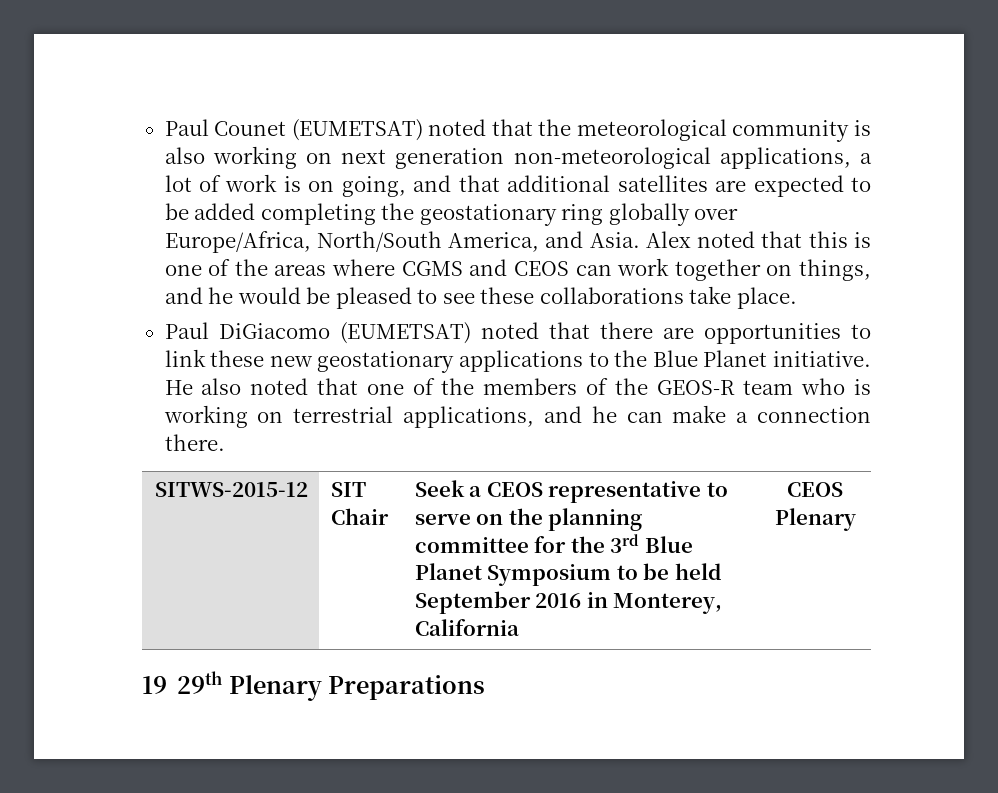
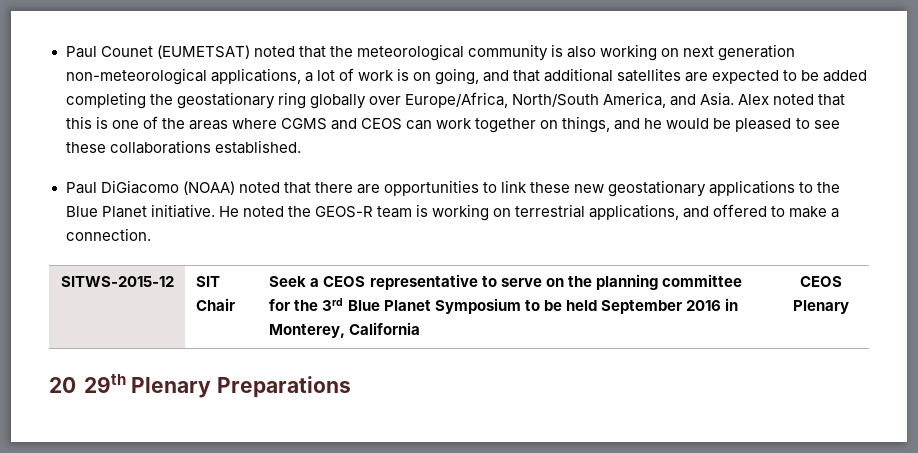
- Alex noted that this is one of the areas where CGMS and CEOS can work together on things, and he would be pleased to see these collaborations take place.
+ Alex noted that this is one of the areas where CGMS and CEOS can work together on things, and he would be pleased to see these collaborations established.
- Paul DiGiacomo (EUMETSAT) noted that there are opportunities to link these new geostationary applications to the Blue Planet initiative.
+ Paul DiGiacomo (NOAA) noted that there are opportunities to link these new geostationary applications to the Blue Planet initiative.
- He also noted that one of the members of the GEOS-R team who is working on terrestrial applications, and he can make a connection there.
+ He noted the GEOS-R team is working on terrestrial applications, and offered to make a connection.
- 19 29th Plenary Preparations
+ 20 29th Plenary Preparations

